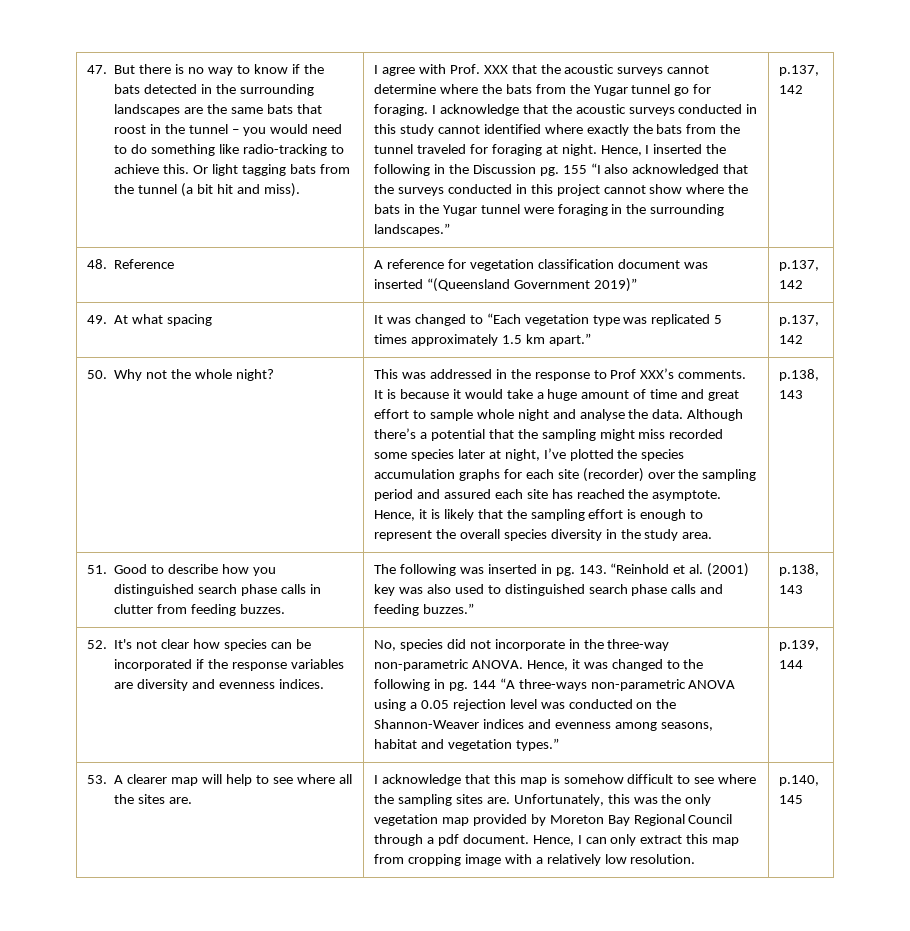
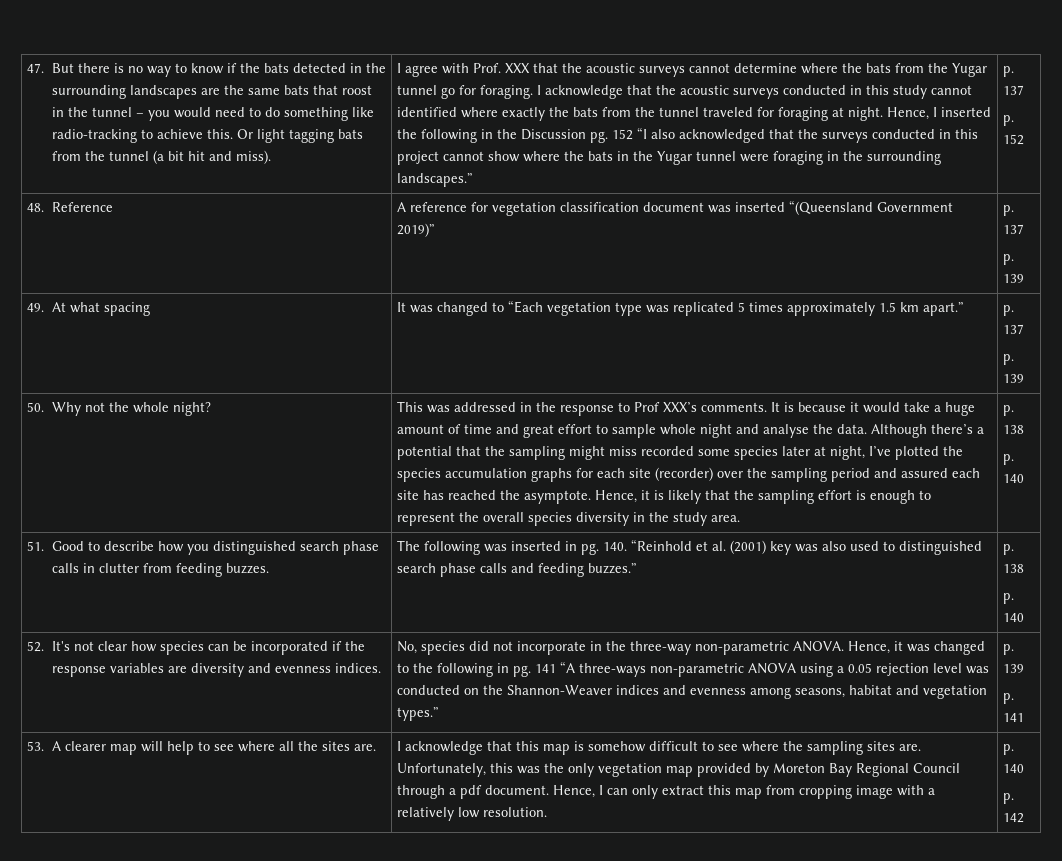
- 155 “I also acknowledged that the surveys conducted in this project cannot show where the bats in the Yugar tunnel were foraging in the surrounding landscapes.” | p.137, 142
+ 152 “I also acknowledged that the surveys conducted in this project cannot show where the bats in the Yugar tunnel were foraging in the surrounding landscapes.” | p. 137
+ p. 152
- 48. Reference | A reference for vegetation classification document was inserted “(Queensland Government 2019)” | p.137, 142
+ 48. Reference | A reference for vegetation classification document was inserted “(Queensland Government 2019)” | p. 137
+ p. 139
- 49. At what spacing | It was changed to “Each vegetation type was replicated 5 times approximately 1.5 km apart.” | p.137, 142
+ 49. At what spacing | It was changed to “Each vegetation type was replicated 5 times approximately 1.5 km apart.” | p. 137
+ p. 139
- Hence, it is likely that the sampling effort is enough to represent the overall species diversity in the study area. | p.138, 143
+ Hence, it is likely that the sampling effort is enough to represent the overall species diversity in the study area. | p. 138
+ p. 140
- 143. “Reinhold et al. (2001) key was also used to distinguished search phase calls and feeding buzzes.” | p.138, 143
+ 140. “Reinhold et al. (2001) key was also used to distinguished search phase calls and feeding buzzes.” | p. 138
+ p. 140
- 144 “A three-ways non-parametric ANOVA using a 0.05 rejection level was conducted on the Shannon-Weaver indices and evenness among seasons, habitat and vegetation types.” | p.139, 144
+ 141 “A three-ways non-parametric ANOVA using a 0.05 rejection level was conducted on the Shannon-Weaver indices and evenness among seasons, habitat and vegetation types.” | p. 139
+ p. 141
- Hence, I can only extract this map from cropping image with a relatively low resolution. | p.140, 145
+ Hence, I can only extract this map from cropping image with a relatively low resolution. | p. 140
+ p. 142

